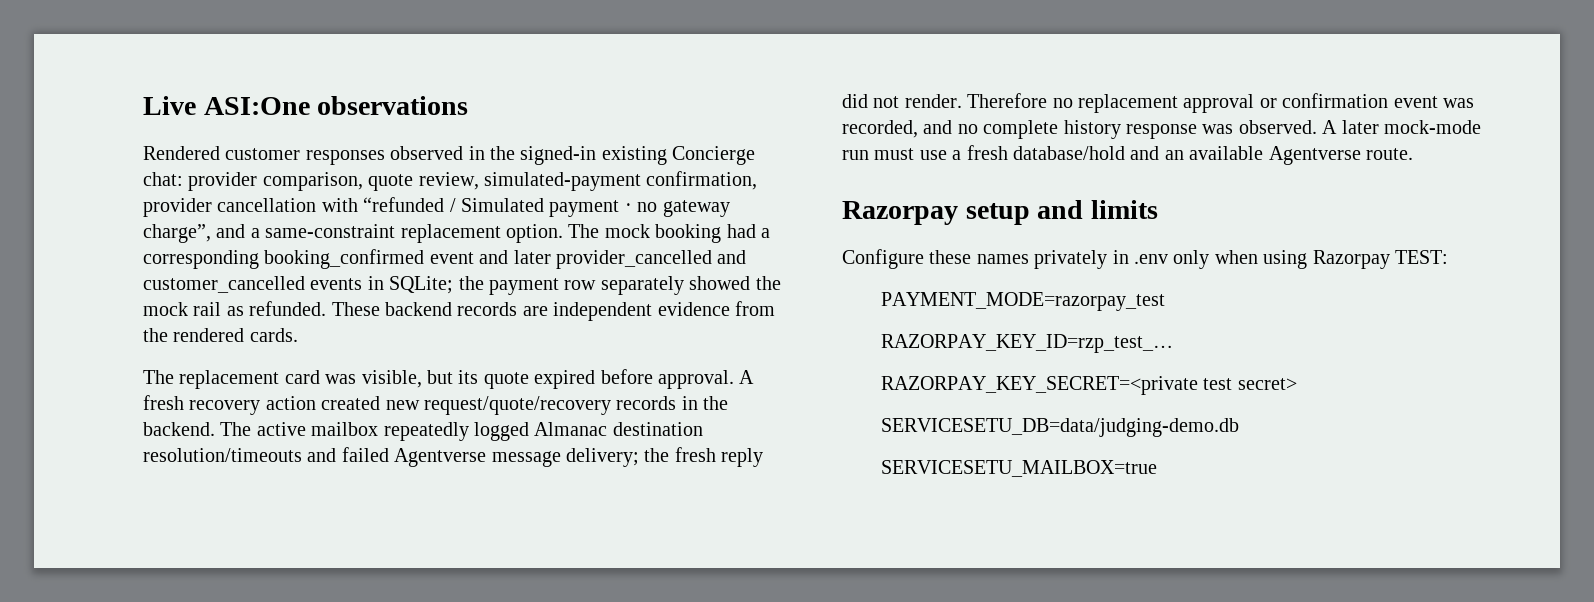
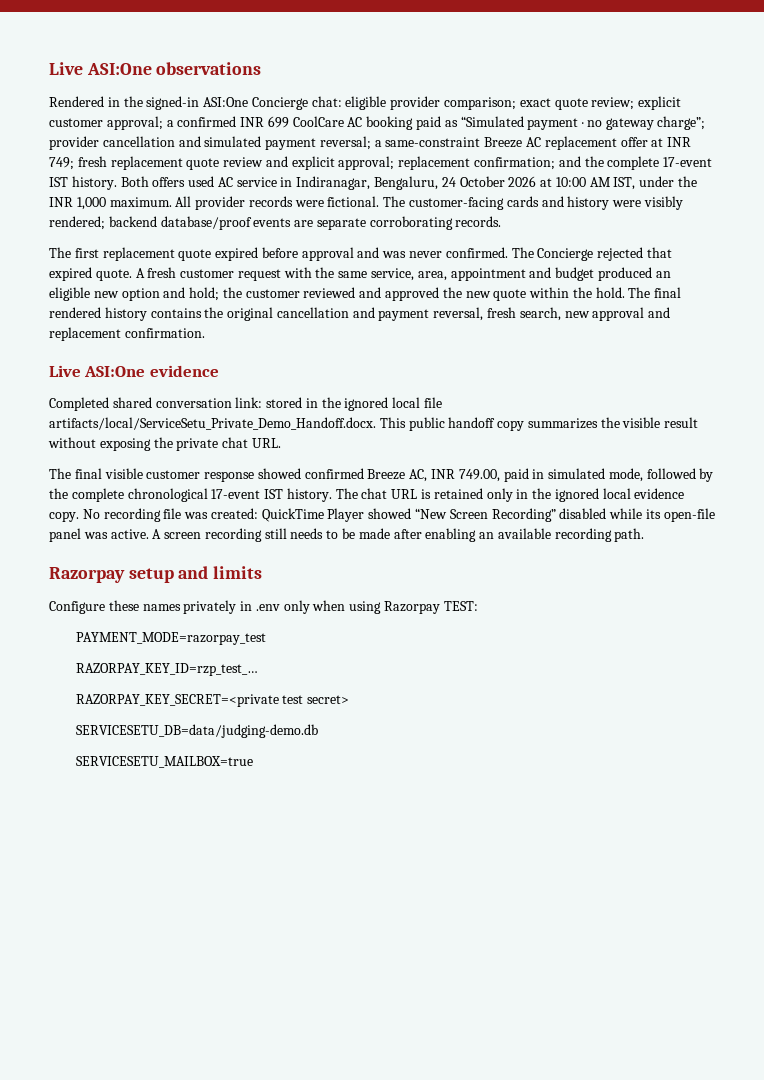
- Rendered customer responses observed in the signed-in existing Concierge chat: provider comparison, quote review, simulated-payment confirmation, provider cancellation with “refunded / Simulated payment · no gateway charge”, and a same-constraint replacement option. The mock booking had a corresponding booking_confirmed event and later provider_cancelled and customer_cancelled events in SQLite; the payment row separately showed the mock rail as refunded. These backend records are independent evidence from the rendered cards.
- The replacement card was visible, but its quote expired before approval. A fresh recovery action created new request/quote/recovery records in the backend. The active mailbox repeatedly logged Almanac destination resolution/timeouts and failed Agentverse message delivery; the fresh reply did not render. Therefore no replacement approval or confirmation event was recorded, and no complete history response was observed. A later mock-mode run must use a fresh database/hold and an available Agentverse route.
+ Rendered in the signed-in ASI:One Concierge chat: eligible provider comparison; exact quote review; explicit customer approval; a confirmed INR 699 CoolCare AC booking paid as “Simulated payment · no gateway charge”; provider cancellation and simulated payment reversal; a same-constraint Breeze AC replacement offer at INR 749; fresh replacement quote review and explicit approval; replacement confirmation; and the complete 17-event IST history. Both offers used AC service in Indiranagar, Bengaluru, 24 October 2026 at 10:00 AM IST, under the INR 1,000 maximum. All provider records were fictional. The customer-facing cards and history were visibly rendered; backend database/proof events are separate corroborating records.
+ The first replacement quote expired before approval and was never confirmed. The Concierge rejected that expired quote. A fresh customer request with the same service, area, appointment and budget produced an eligible new option and hold; the customer reviewed and approved the new quote within the hold. The final rendered history contains the original cancellation and payment reversal, fresh search, new approval and replacement confirmation.
+ Live ASI:One evidence
+ Completed shared conversation link: stored in the ignored local file artifacts/local/ServiceSetu_Private_Demo_Handoff.docx. This public handoff copy summarizes the visible result without exposing the private chat URL.
+ The final visible customer response showed confirmed Breeze AC, INR 749.00, paid in simulated mode, followed by the complete chronological 17-event IST history. The chat URL is retained only in the ignored local evidence copy. No recording file was created: QuickTime Player showed “New Screen Recording” disabled while its open-file panel was active. A screen recording still needs to be made after enabling an available recording path.

